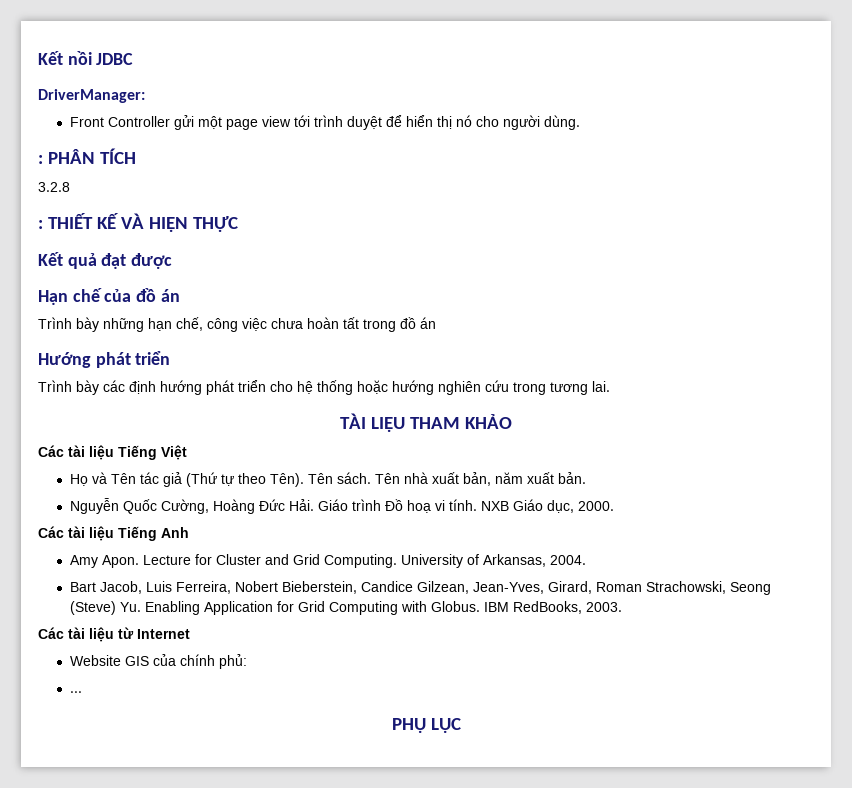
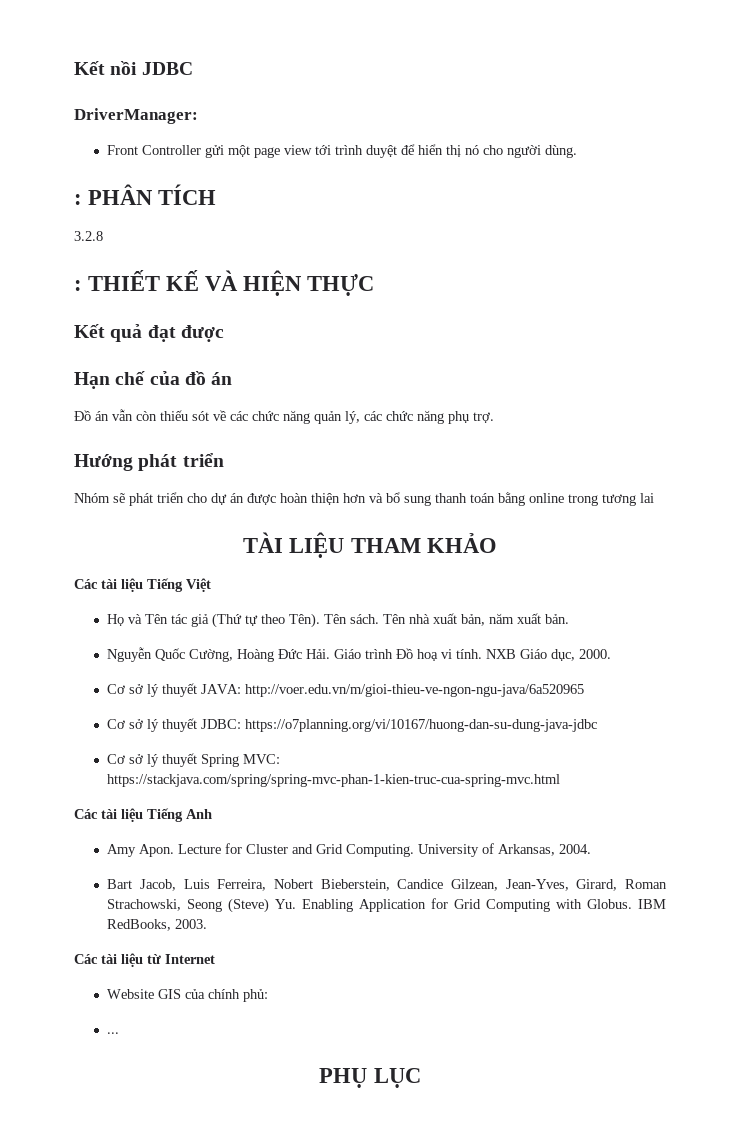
- Trình bày những hạn chế, công việc chưa hoàn tất trong đồ án
+ Đồ án vẫn còn thiếu sót về các chức năng quản lý, các chức năng phụ trợ.
  Hướng phát triển
- Trình bày các định hướng phát triển cho hệ thống hoặc hướng nghiên cứu trong tương lai.
+ Nhóm sẽ phát triển cho dự án được hoàn thiện hơn và bổ sung thanh toán bằng online trong tương lai
+ Cơ sở lý thuyết JAVA: http://voer.edu.vn/m/gioi-thieu-ve-ngon-ngu-java/6a520965
+ Cơ sở lý thuyết JDBC: https://o7planning.org/vi/10167/huong-dan-su-dung-java-jdbc
+ Cơ sở lý thuyết Spring MVC: https://stackjava.com/spring/spring-mvc-phan-1-kien-truc-cua-spring-mvc.html

